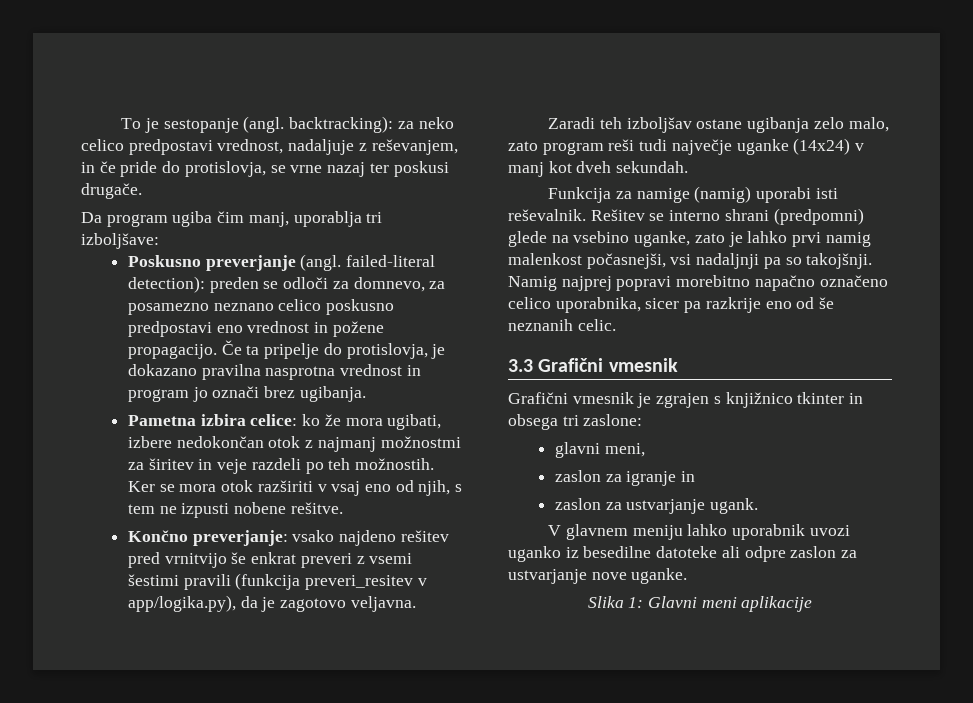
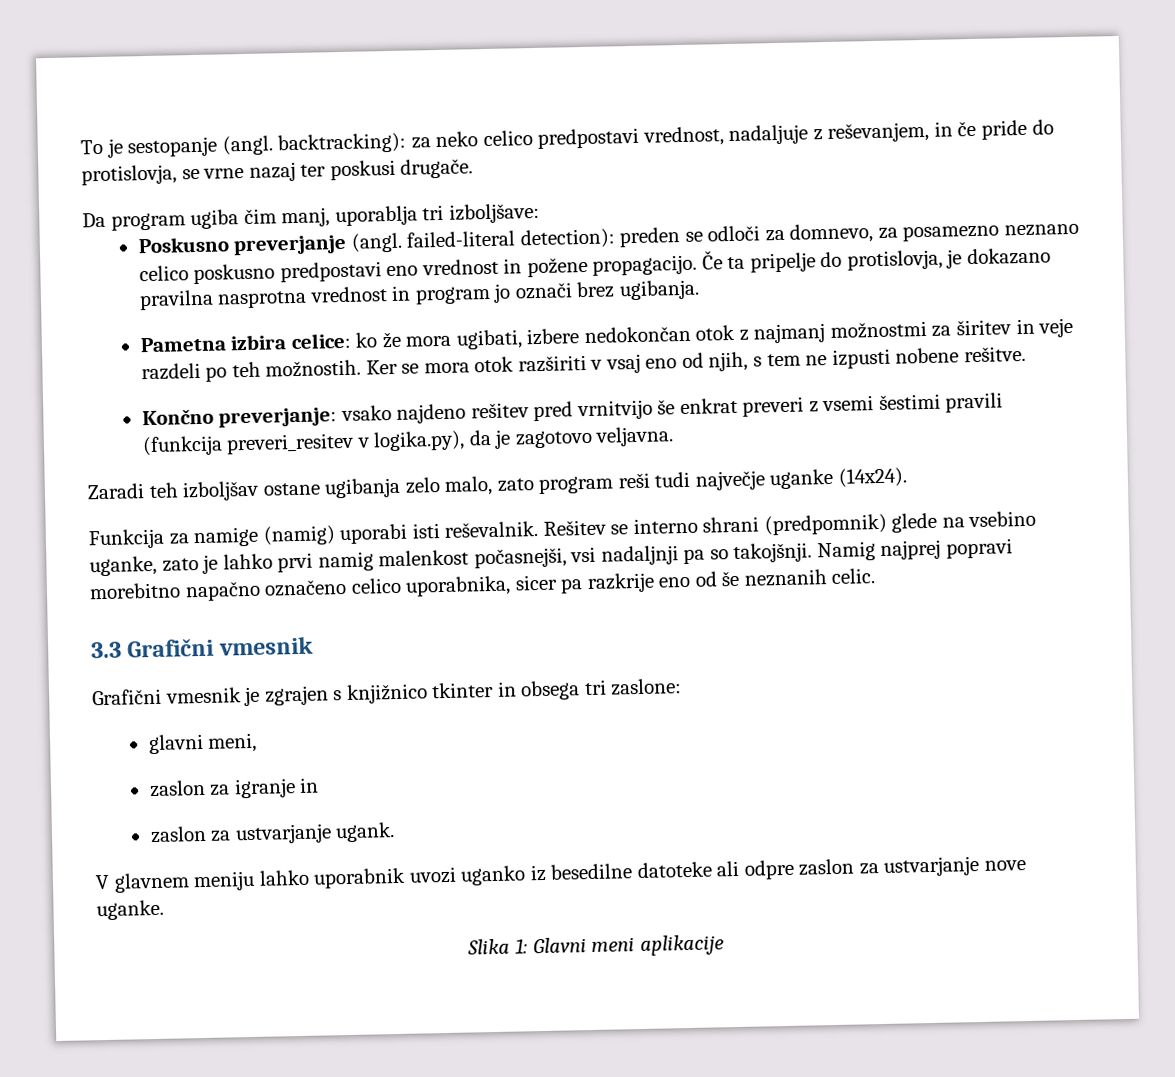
- Končno preverjanje: vsako najdeno rešitev pred vrnitvijo še enkrat preveri z vsemi šestimi pravili (funkcija preveri_resitev v app/logika.py), da je zagotovo veljavna.
+ Končno preverjanje: vsako najdeno rešitev pred vrnitvijo še enkrat preveri z vsemi šestimi pravili (funkcija preveri_resitev v logika.py), da je zagotovo veljavna.
- Zaradi teh izboljšav ostane ugibanja zelo malo, zato program reši tudi največje uganke (14x24) v manj kot dveh sekundah.
+ Zaradi teh izboljšav ostane ugibanja zelo malo, zato program reši tudi največje uganke (14x24).
- Rešitev se interno shrani (predpomni) glede na vsebino uganke, zato je lahko prvi namig malenkost počasnejši, vsi nadaljnji pa so takojšnji.
+ Rešitev se interno shrani (predpomnik) glede na vsebino uganke, zato je lahko prvi namig malenkost počasnejši, vsi nadaljnji pa so takojšnji.

